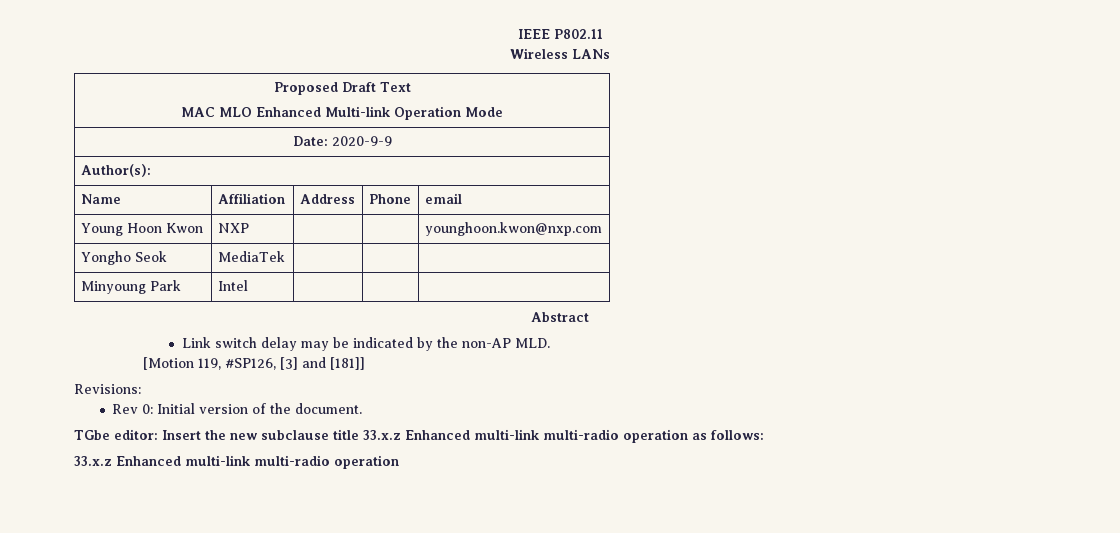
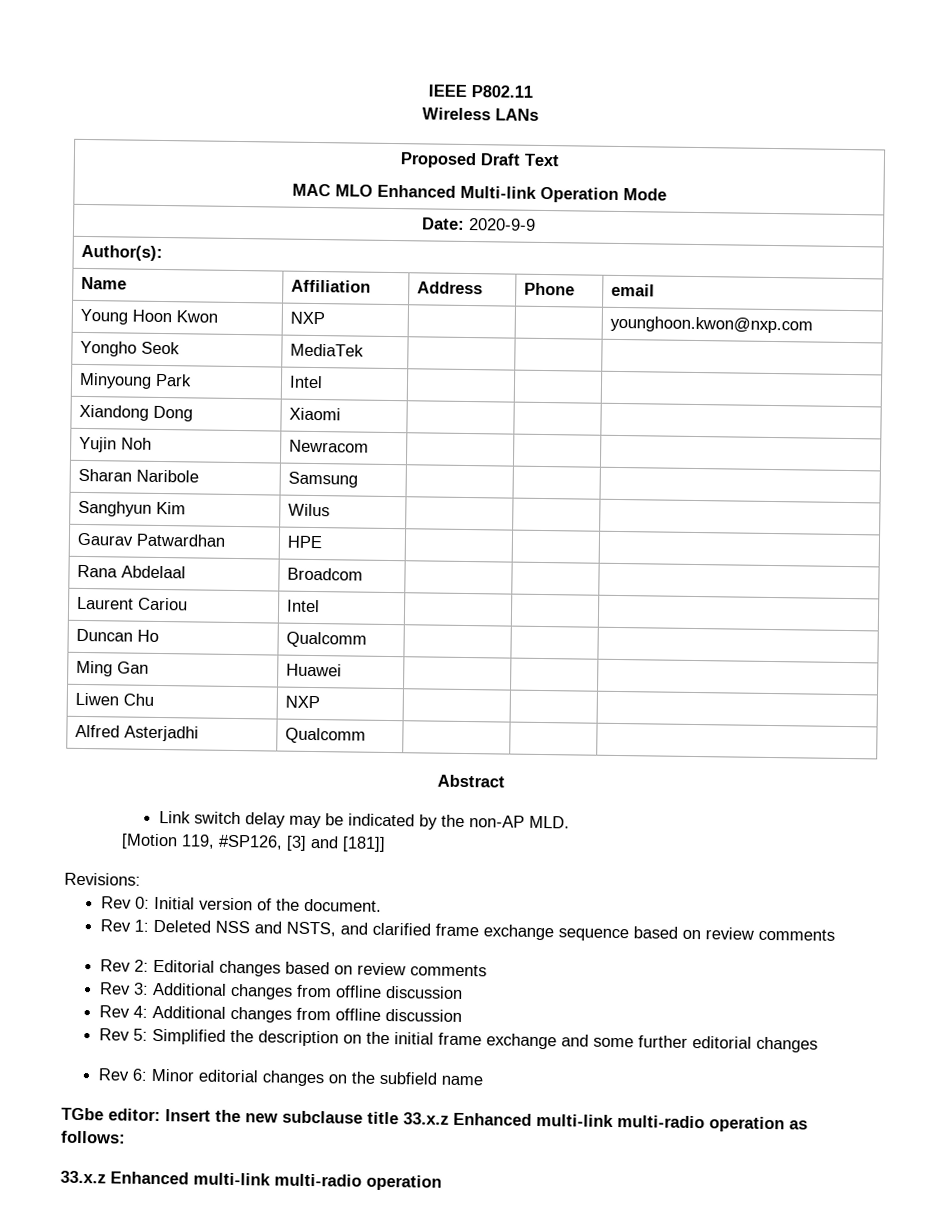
+ Xiandong Dong | Xiaomi | | |
+ Yujin Noh | Newracom | | |
+ Sharan Naribole | Samsung | | |
+ Sanghyun Kim | Wilus | | |
+ Gaurav Patwardhan | HPE | | |
+ Rana Abdelaal | Broadcom | | |
+ Laurent Cariou | Intel | | |
+ Duncan Ho | Qualcomm | | |
+ Ming Gan | Huawei | | |
+ Liwen Chu | NXP | | |
+ Alfred Asterjadhi | Qualcomm | | |
+ Rev 1: Deleted NSS and NSTS, and clarified frame exchange sequence based on review comments
+ Rev 2: Editorial changes based on review comments
+ Rev 3: Additional changes from offline discussion
+ Rev 4: Additional changes from offline discussion
+ Rev 5: Simplified the description on the initial frame exchange and some further editorial changes
+ Rev 6: Minor editorial changes on the subfield name

